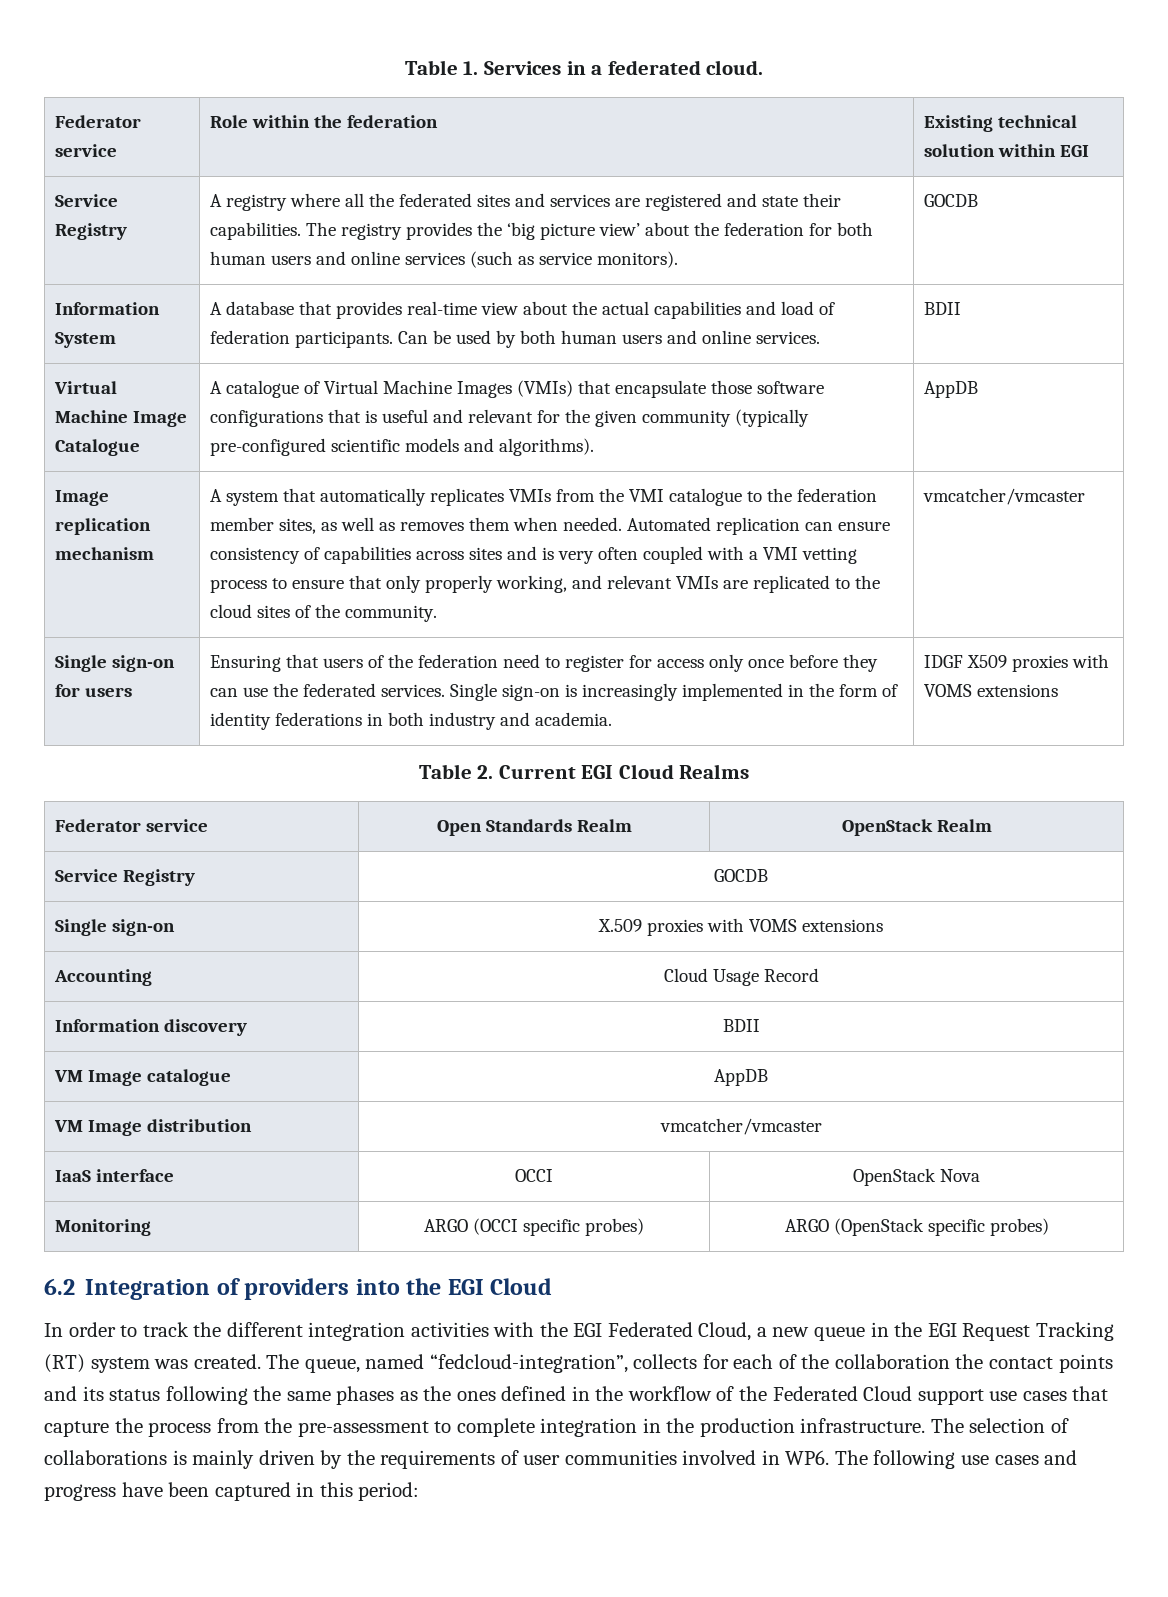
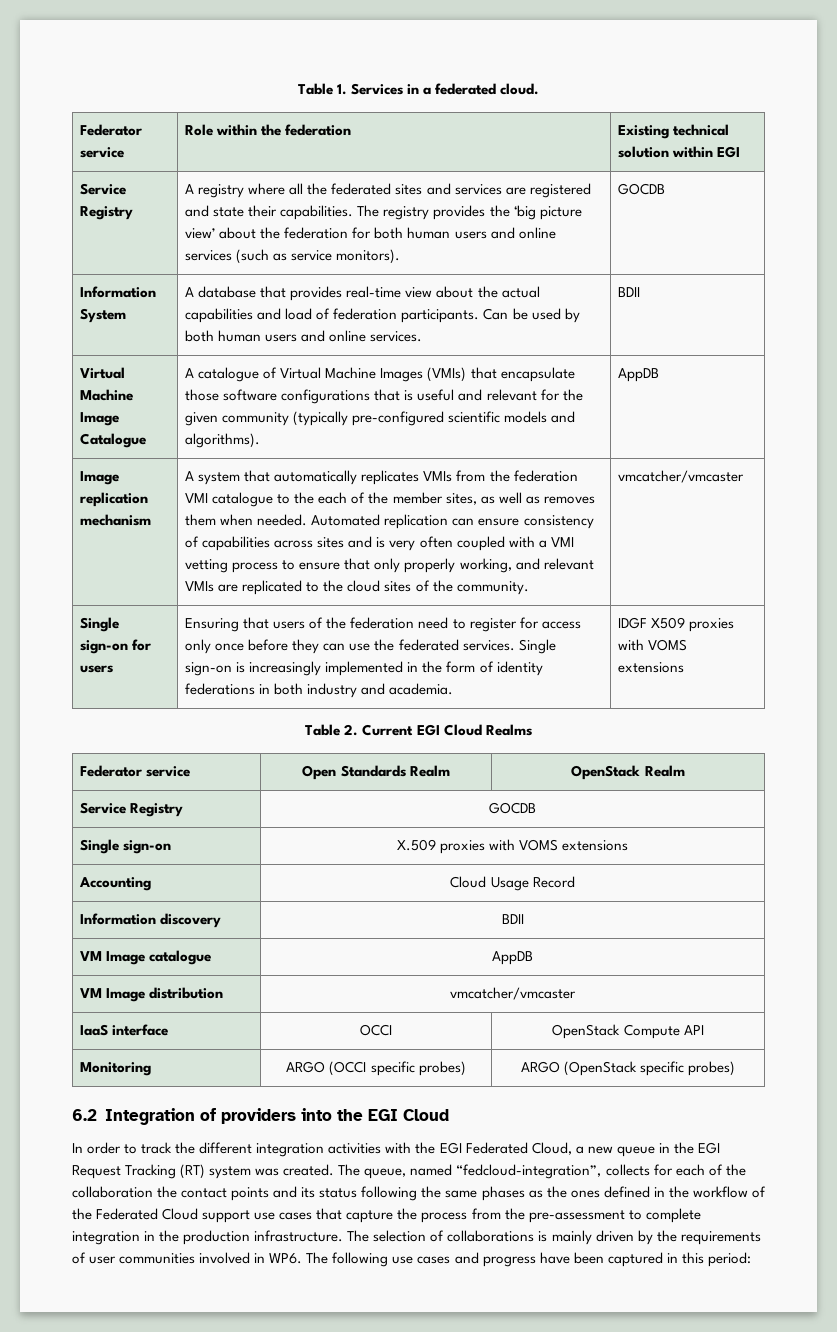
- A system that automatically replicates VMIs from the VMI catalogue to the federation member sites, as well as removes them when needed.
+ A system that automatically replicates VMIs from the federation VMI catalogue to the each of the member sites, as well as removes them when needed.
- IaaS interface | OCCI | OpenStack Nova
+ IaaS interface | OCCI | OpenStack Compute API

